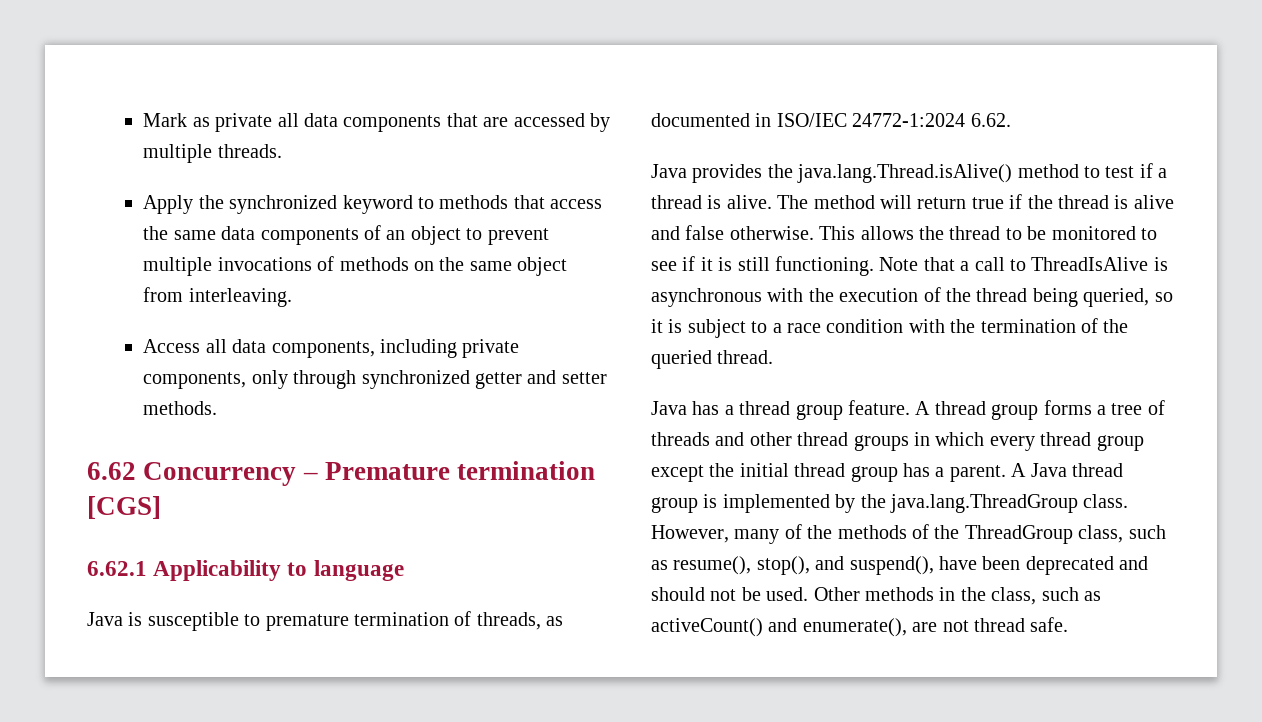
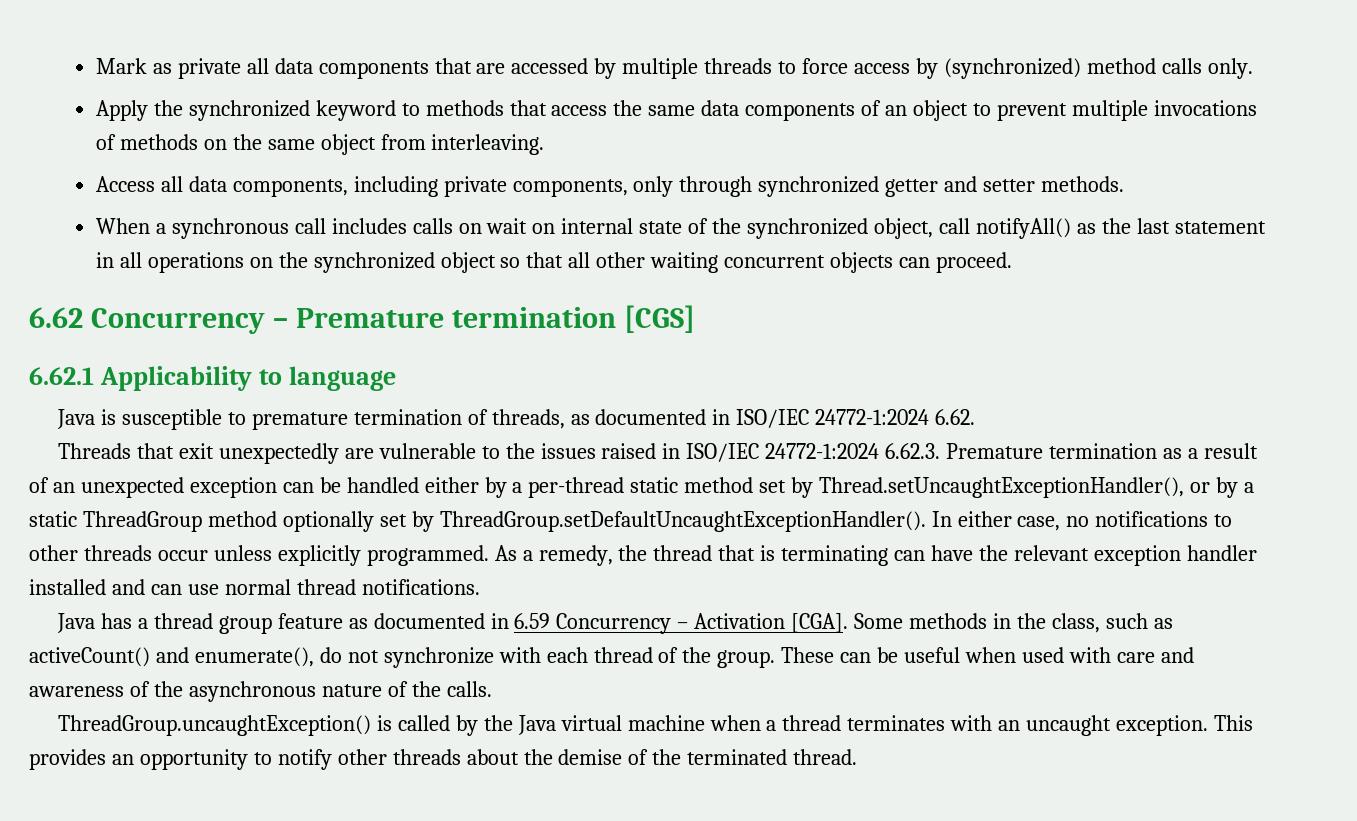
- Mark as private all data components that are accessed by multiple threads.
+ Mark as private all data components that are accessed by multiple threads to force access by (synchronized) method calls only.
+ When a synchronous call includes calls on wait on internal state of the synchronized object, call notifyAll() as the last statement in all operations on the synchronized object so that all other waiting concurrent objects can proceed.
- Java provides the java.lang.Thread.isAlive() method to test if a thread is alive. The method will return true if the thread is alive and false otherwise. This allows the thread to be monitored to see if it is still functioning. Note that a call to ThreadIsAlive is asynchronous with the execution of the thread being queried, so it is subject to a race condition with the termination of the queried thread.
+ Threads that exit unexpectedly are vulnerable to the issues raised in ISO/IEC 24772-1:2024 6.62.3. Premature termination as a result of an unexpected exception can be handled either by a per-thread static method set by Thread.setUncaughtExceptionHandler(), or by a static ThreadGroup method optionally set by ThreadGroup.setDefaultUncaughtExceptionHandler(). In either case, no notifications to other threads occur unless explicitly programmed. As a remedy, the thread that is terminating can have the relevant exception handler installed and can use normal thread notifications.
- Java has a thread group feature. A thread group forms a tree of threads and other thread groups in which every thread group except the initial thread group has a parent. A Java thread group is implemented by the java.lang.ThreadGroup class. However, many of the methods of the ThreadGroup class, such as resume(), stop(), and suspend(), have been deprecated and should not be used. Other methods in the class, such as activeCount() and enumerate(), are not thread safe.
+ Java has a thread group feature as documented in 6.59 Concurrency – Activation [CGA]. Some methods in the class, such as activeCount() and enumerate(), do not synchronize with each thread of the group. These can be useful when used with care and awareness of the asynchronous nature of the calls.
+ ThreadGroup.uncaughtException() is called by the Java virtual machine when a thread terminates with an uncaught exception. This provides an opportunity to notify other threads about the demise of the terminated thread.

